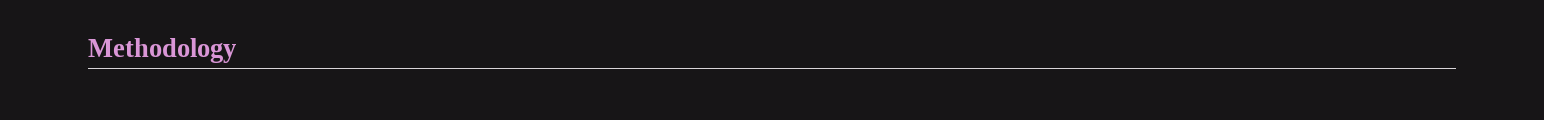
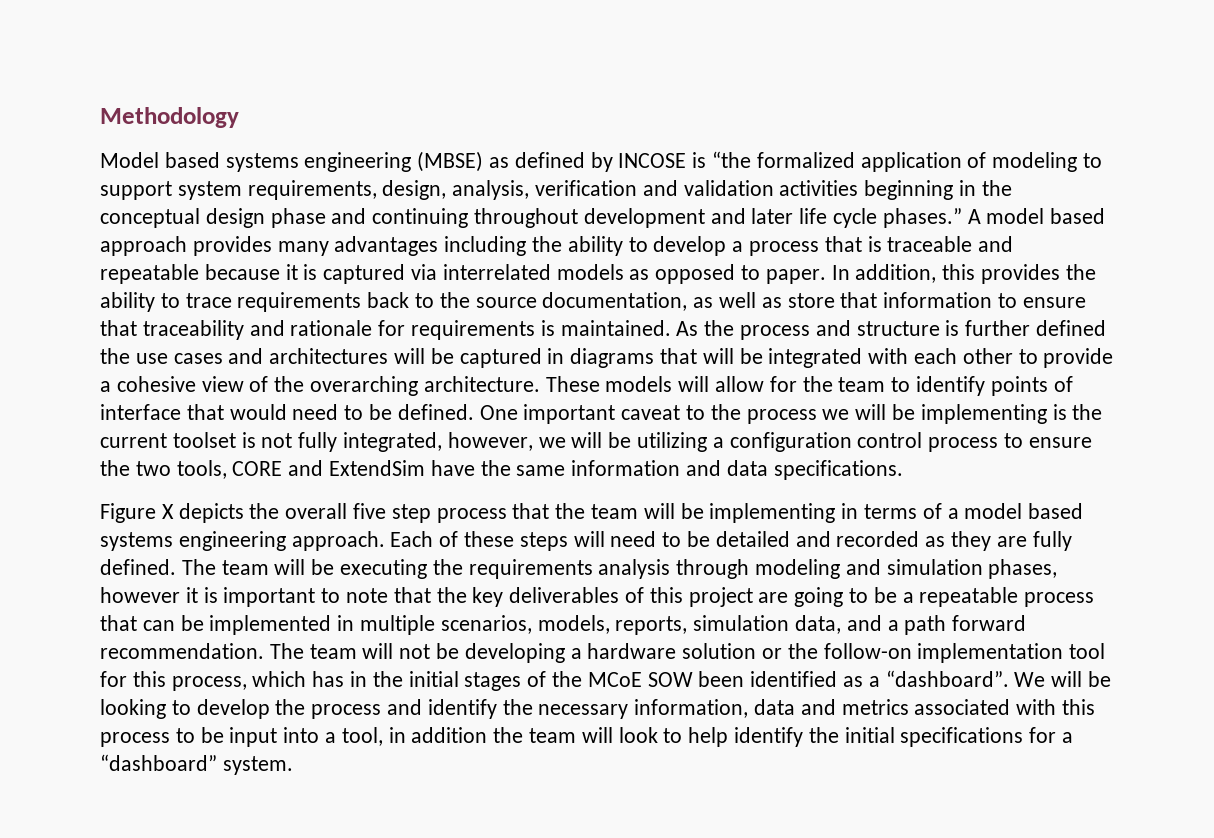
+ Model based systems engineering (MBSE) as defined by INCOSE is “the formalized application of modeling to support system requirements, design, analysis, verification and validation activities beginning in the conceptual design phase and continuing throughout development and later life cycle phases.” A model based approach provides many advantages including the ability to develop a process that is traceable and repeatable because it is captured via interrelated models as opposed to paper. In addition, this provides the ability to trace requirements back to the source documentation, as well as store that information to ensure that traceability and rationale for requirements is maintained. As the process and structure is further defined the use cases and architectures will be captured in diagrams that will be integrated with each other to provide a cohesive view of the overarching architecture. These models will allow for the team to identify points of interface that would need to be defined. One important caveat to the process we will be implementing is the current toolset is not fully integrated, however, we will be utilizing a configuration control process to ensure the two tools, CORE and ExtendSim have the same information and data specifications.
+ Figure X depicts the overall five step process that the team will be implementing in terms of a model based systems engineering approach. Each of these steps will need to be detailed and recorded as they are fully defined. The team will be executing the requirements analysis through modeling and simulation phases, however it is important to note that the key deliverables of this project are going to be a repeatable process that can be implemented in multiple scenarios, models, reports, simulation data, and a path forward recommendation. The team will not be developing a hardware solution or the follow-on implementation tool for this process, which has in the initial stages of the MCoE SOW been identified as a “dashboard”. We will be looking to develop the process and identify the necessary information, data and metrics associated with this process to be input into a tool, in addition the team will look to help identify the initial specifications for a “dashboard” system.

